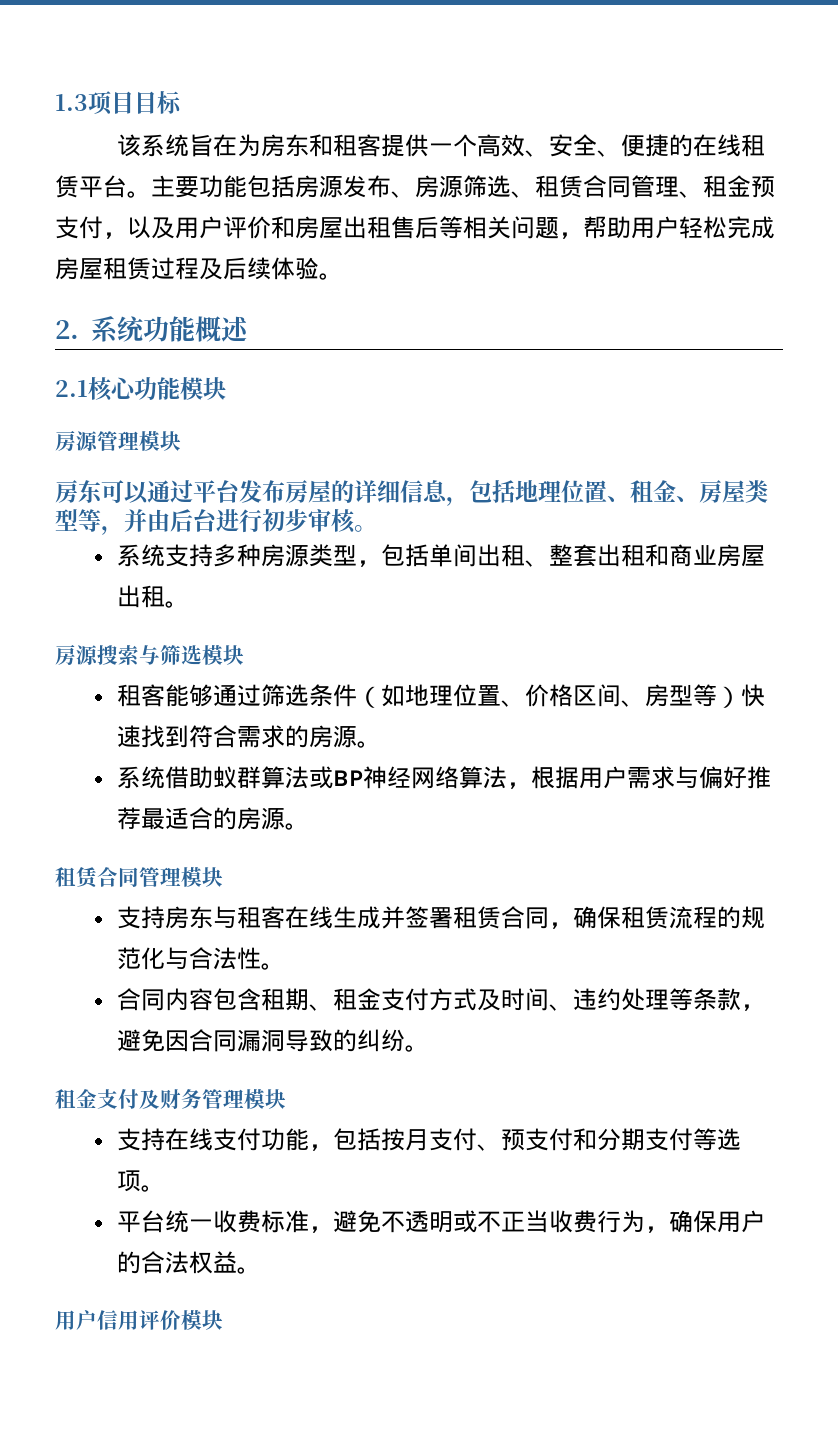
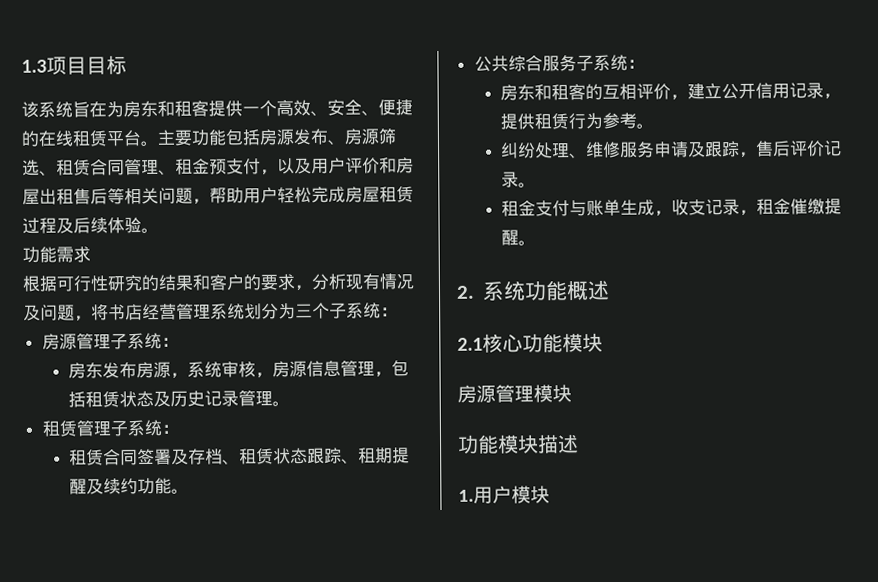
+ 功能需求
+ 根据可行性研究的结果和客户的要求，分析现有情况及问题，将书店经营管理系统划分为三个子系统：
+ 房源管理子系统：
+ 房东发布房源，系统审核，房源信息管理，包括租赁状态及历史记录管理。
+ 租赁管理子系统：
+ 租赁合同签署及存档、租赁状态跟踪、租期提醒及续约功能。
+ 公共综合服务子系统：
+ 房东和租客的互相评价，建立公开信用记录，提供租赁行为参考。
+ 纠纷处理、维修服务申请及跟踪，售后评价记录。
+ 租金支付与账单生成，收支记录，租金催缴提醒。
- 房东可以通过平台发布房屋的详细信息，包括地理位置、租金、房屋类型等，并由后台进行初步审核。
- 系统支持多种房源类型，包括单间出租、整套出租和商业房屋出租。
- 房源搜索与筛选模块
- 租客能够通过筛选条件（如地理位置、价格区间、房型等）快速找到符合需求的房源。
- 系统借助蚁群算法或BP神经网络算法，根据用户需求与偏好推荐最适合的房源。
- 租赁合同管理模块
- 支持房东与租客在线生成并签署租赁合同，确保租赁流程的规范化与合法性。
- 合同内容包含租期、租金支付方式及时间、违约处理等条款，避免因合同漏洞导致的纠纷。
- 租金支付及财务管理模块
- 支持在线支付功能，包括按月支付、预支付和分期支付等选项。
- 平台统一收费标准，避免不透明或不正当收费行为，确保用户的合法权益。
- 用户信用评价模块
+ 功能模块描述
+ 1.用户模块

